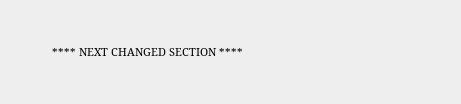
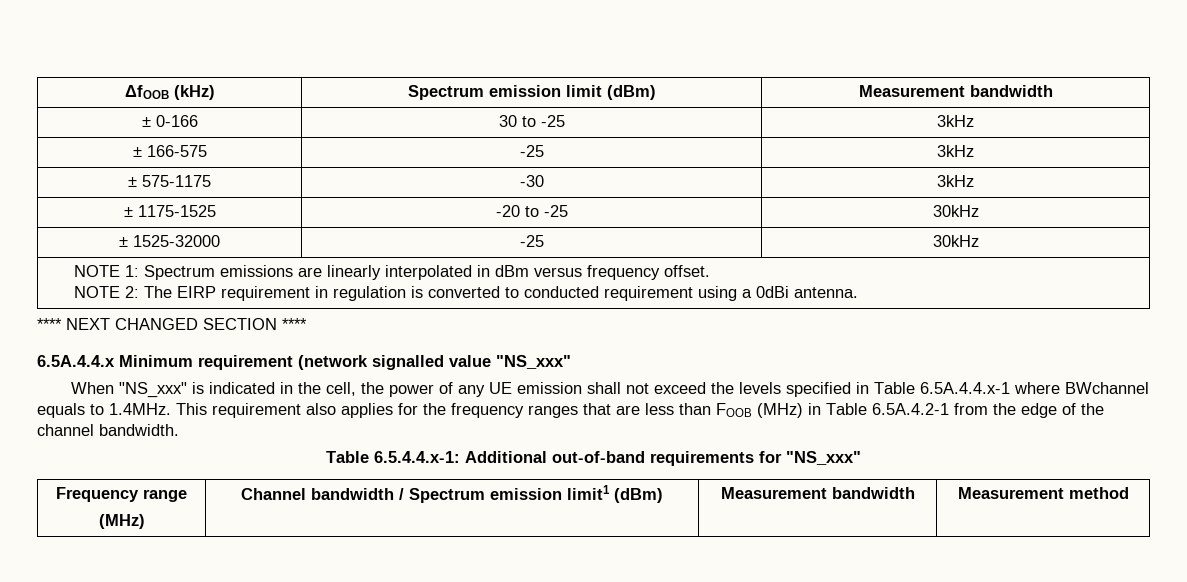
+ ΔfOOB (kHz) | Spectrum emission limit (dBm) | Measurement bandwidth
+ ± 0-166 | 30 to -25 | 3kHz
+ ± 166-575 | -25 | 3kHz
+ ± 575-1175 | -30 | 3kHz
+ ± 1175-1525 | -20 to -25 | 30kHz
+ ± 1525-32000 | -25 | 30kHz
+ NOTE 1: Spectrum emissions are linearly interpolated in dBm versus frequency offset.
+ NOTE 2: The EIRP requirement in regulation is converted to conducted requirement using a 0dBi antenna.
+ 6.5A.4.4.x Minimum requirement (network signalled value "NS_xxx"
+ When "NS_xxx" is indicated in the cell, the power of any UE emission shall not exceed the levels specified in Table 6.5A.4.4.x-1 where BWchannel equals to 1.4MHz. This requirement also applies for the frequency ranges that are less than FOOB (MHz) in Table 6.5A.4.2-1 from the edge of the channel bandwidth.
+ Table 6.5.4.4.x-1: Additional out-of-band requirements for "NS_xxx"
+ Frequency range
+ (MHz) | Channel bandwidth / Spectrum emission limit1 (dBm) | Measurement bandwidth | Measurement method

